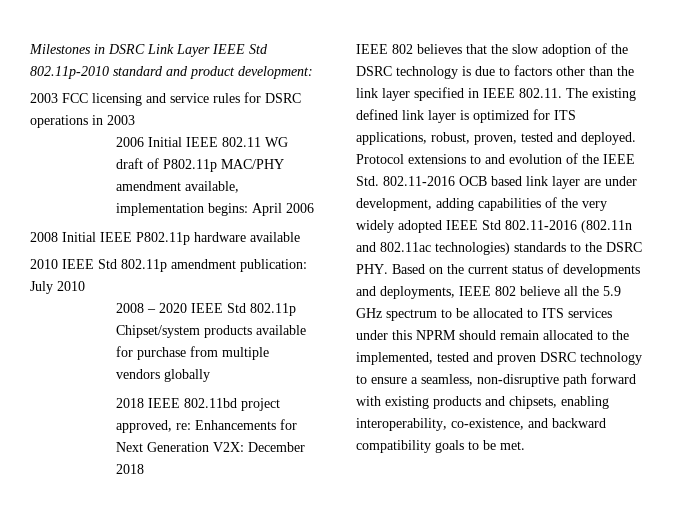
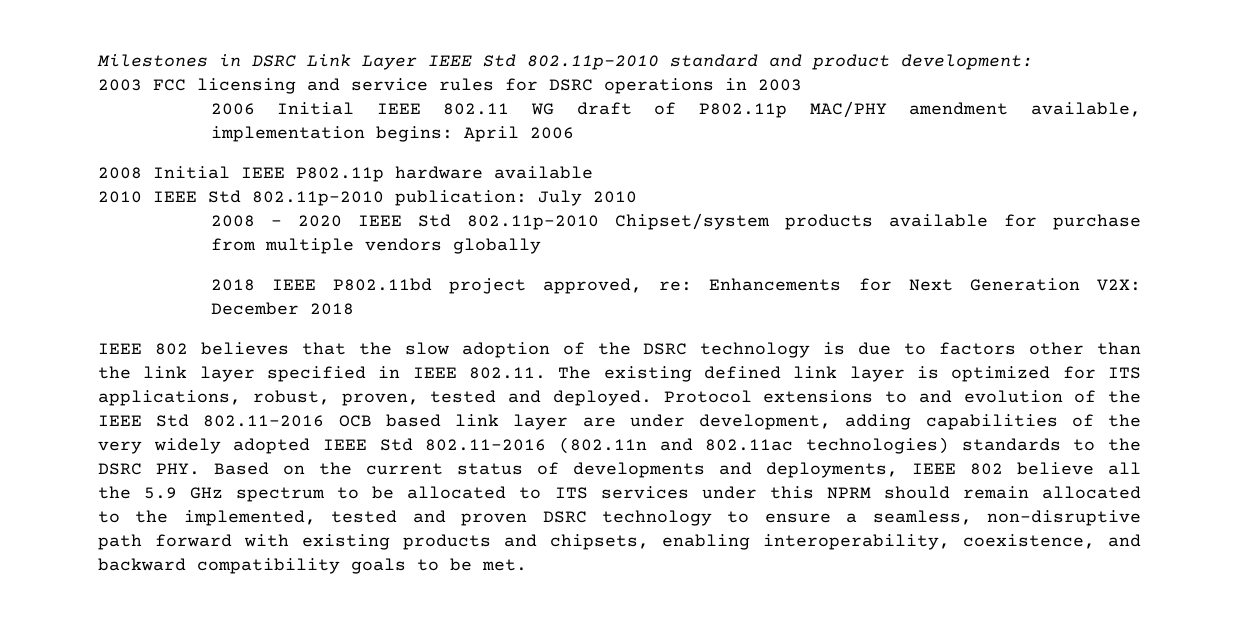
- 2010 IEEE Std 802.11p amendment publication: July 2010
+ 2010 IEEE Std 802.11p-2010 publication: July 2010
- 2008 – 2020 IEEE Std 802.11p Chipset/system products available for purchase from multiple vendors globally
+ 2008 – 2020 IEEE Std 802.11p-2010 Chipset/system products available for purchase from multiple vendors globally
- 2018 IEEE 802.11bd project approved, re: Enhancements for Next Generation V2X: December 2018
+ 2018 IEEE P802.11bd project approved, re: Enhancements for Next Generation V2X: December 2018
- Protocol extensions to and evolution of the IEEE Std. 802.11-2016 OCB based link layer are under development, adding capabilities of the very widely adopted IEEE Std 802.11-2016 (802.11n and 802.11ac technologies) standards to the DSRC PHY. Based on the current status of developments and deployments, IEEE 802 believe all the 5.9 GHz spectrum to be allocated to ITS services under this NPRM should remain allocated to the implemented, tested and proven DSRC technology to ensure a seamless, non-disruptive path forward with existing products and chipsets, enabling interoperability, co-existence, and backward compatibility goals to be met.
+ Protocol extensions to and evolution of the IEEE Std 802.11-2016 OCB based link layer are under development, adding capabilities of the very widely adopted IEEE Std 802.11-2016 (802.11n and 802.11ac technologies) standards to the DSRC PHY. Based on the current status of developments and deployments, IEEE 802 believe all the 5.9 GHz spectrum to be allocated to ITS services under this NPRM should remain allocated to the implemented, tested and proven DSRC technology to ensure a seamless, non-disruptive path forward with existing products and chipsets, enabling interoperability, coexistence, and backward compatibility goals to be met.

